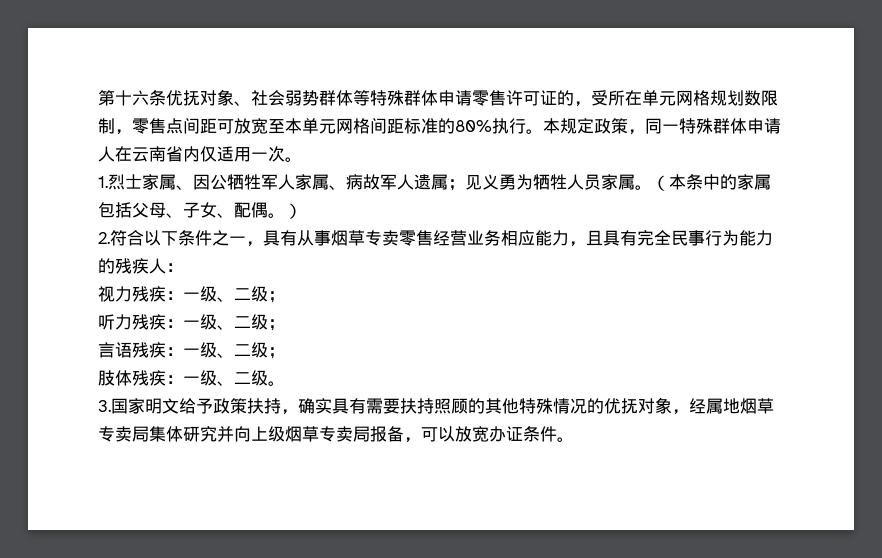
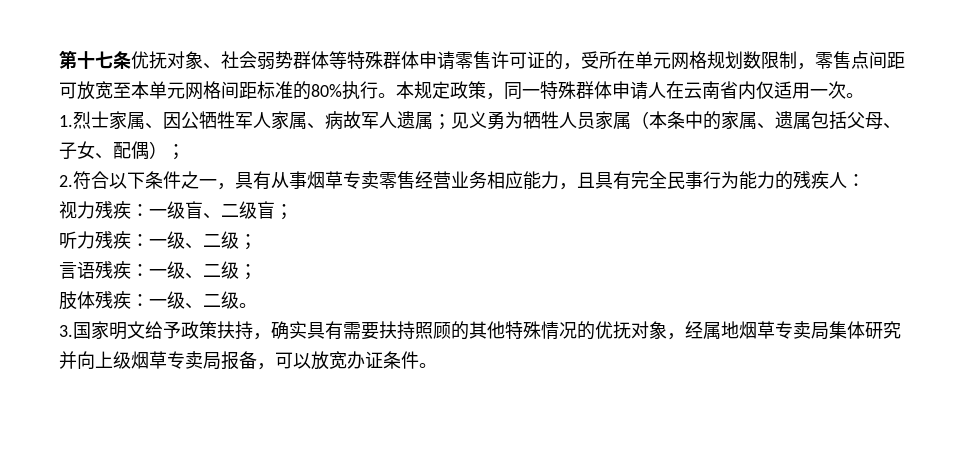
- 第十六条优抚对象、社会弱势群体等特殊群体申请零售许可证的，受所在单元网格规划数限制，零售点间距可放宽至本单元网格间距标准的80%执行。
+ 第十七条优抚对象、社会弱势群体等特殊群体申请零售许可证的，受所在单元网格规划数限制，零售点间距可放宽至本单元网格间距标准的80%执行。
- 1.烈士家属、因公牺牲军人家属、病故军人遗属；见义勇为牺牲人员家属。（本条中的家属包括父母、子女、配偶。）
+ 1.烈士家属、因公牺牲军人家属、病故军人遗属；见义勇为牺牲人员家属（本条中的家属、遗属包括父母、子女、配偶）；
- 视力残疾：一级、二级；
+ 视力残疾：一级盲、二级盲；

